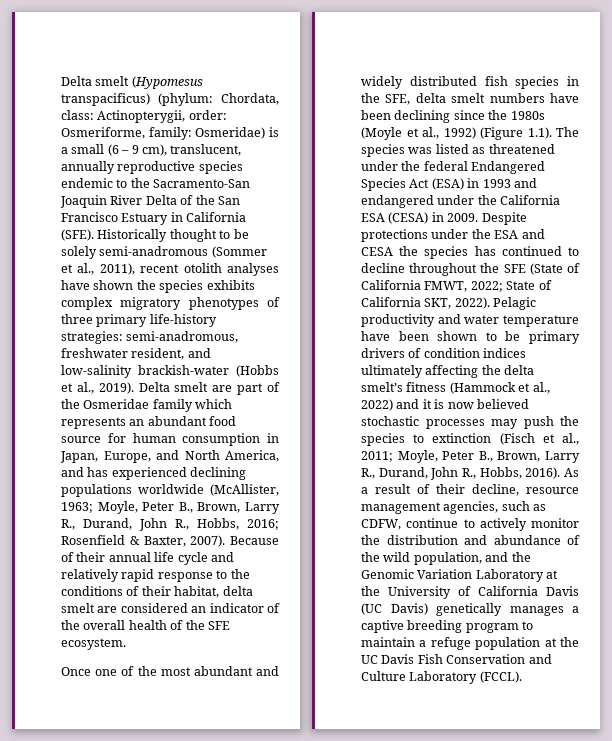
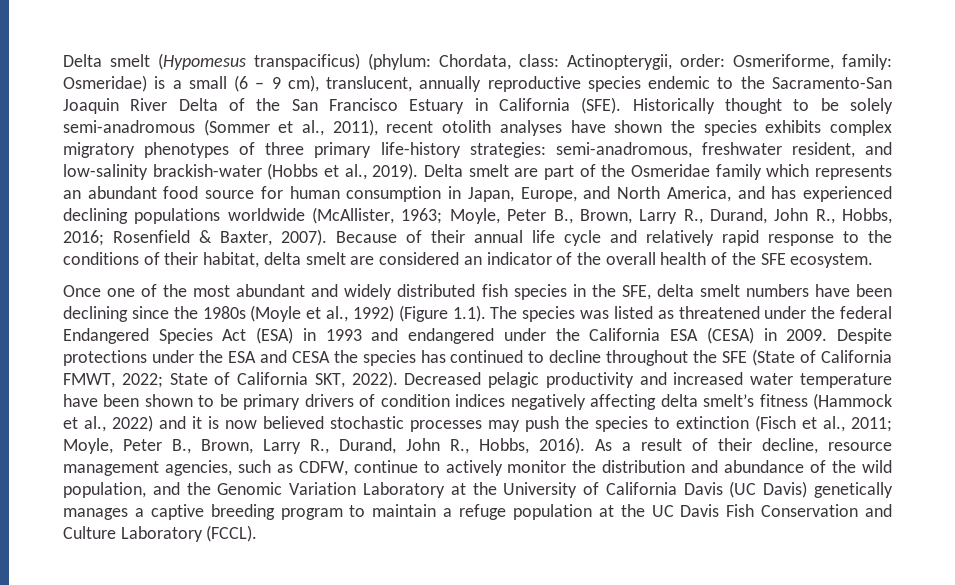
- Pelagic productivity and water temperature have been shown to be primary drivers of condition indices ultimately affecting the delta smelt’s fitness (Hammock et al., 2022) and it is now believed stochastic processes may push the species to extinction (Fisch et al., 2011; Moyle, Peter B., Brown, Larry R., Durand, John R., Hobbs, 2016).
+ Decreased pelagic productivity and increased water temperature have been shown to be primary drivers of condition indices negatively affecting delta smelt’s fitness (Hammock et al., 2022) and it is now believed stochastic processes may push the species to extinction (Fisch et al., 2011; Moyle, Peter B., Brown, Larry R., Durand, John R., Hobbs, 2016).

